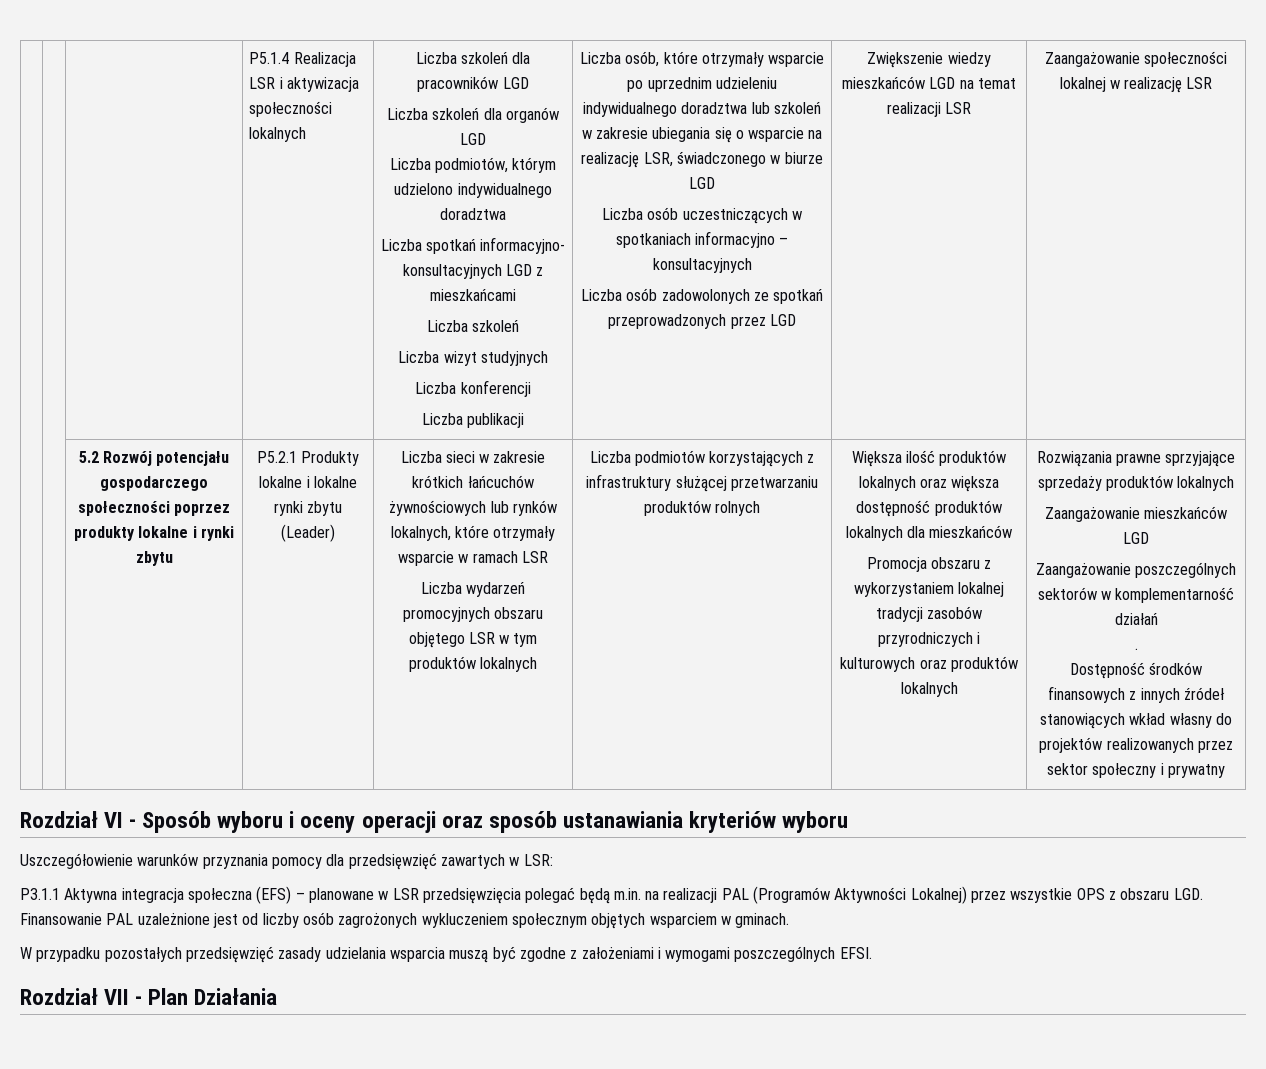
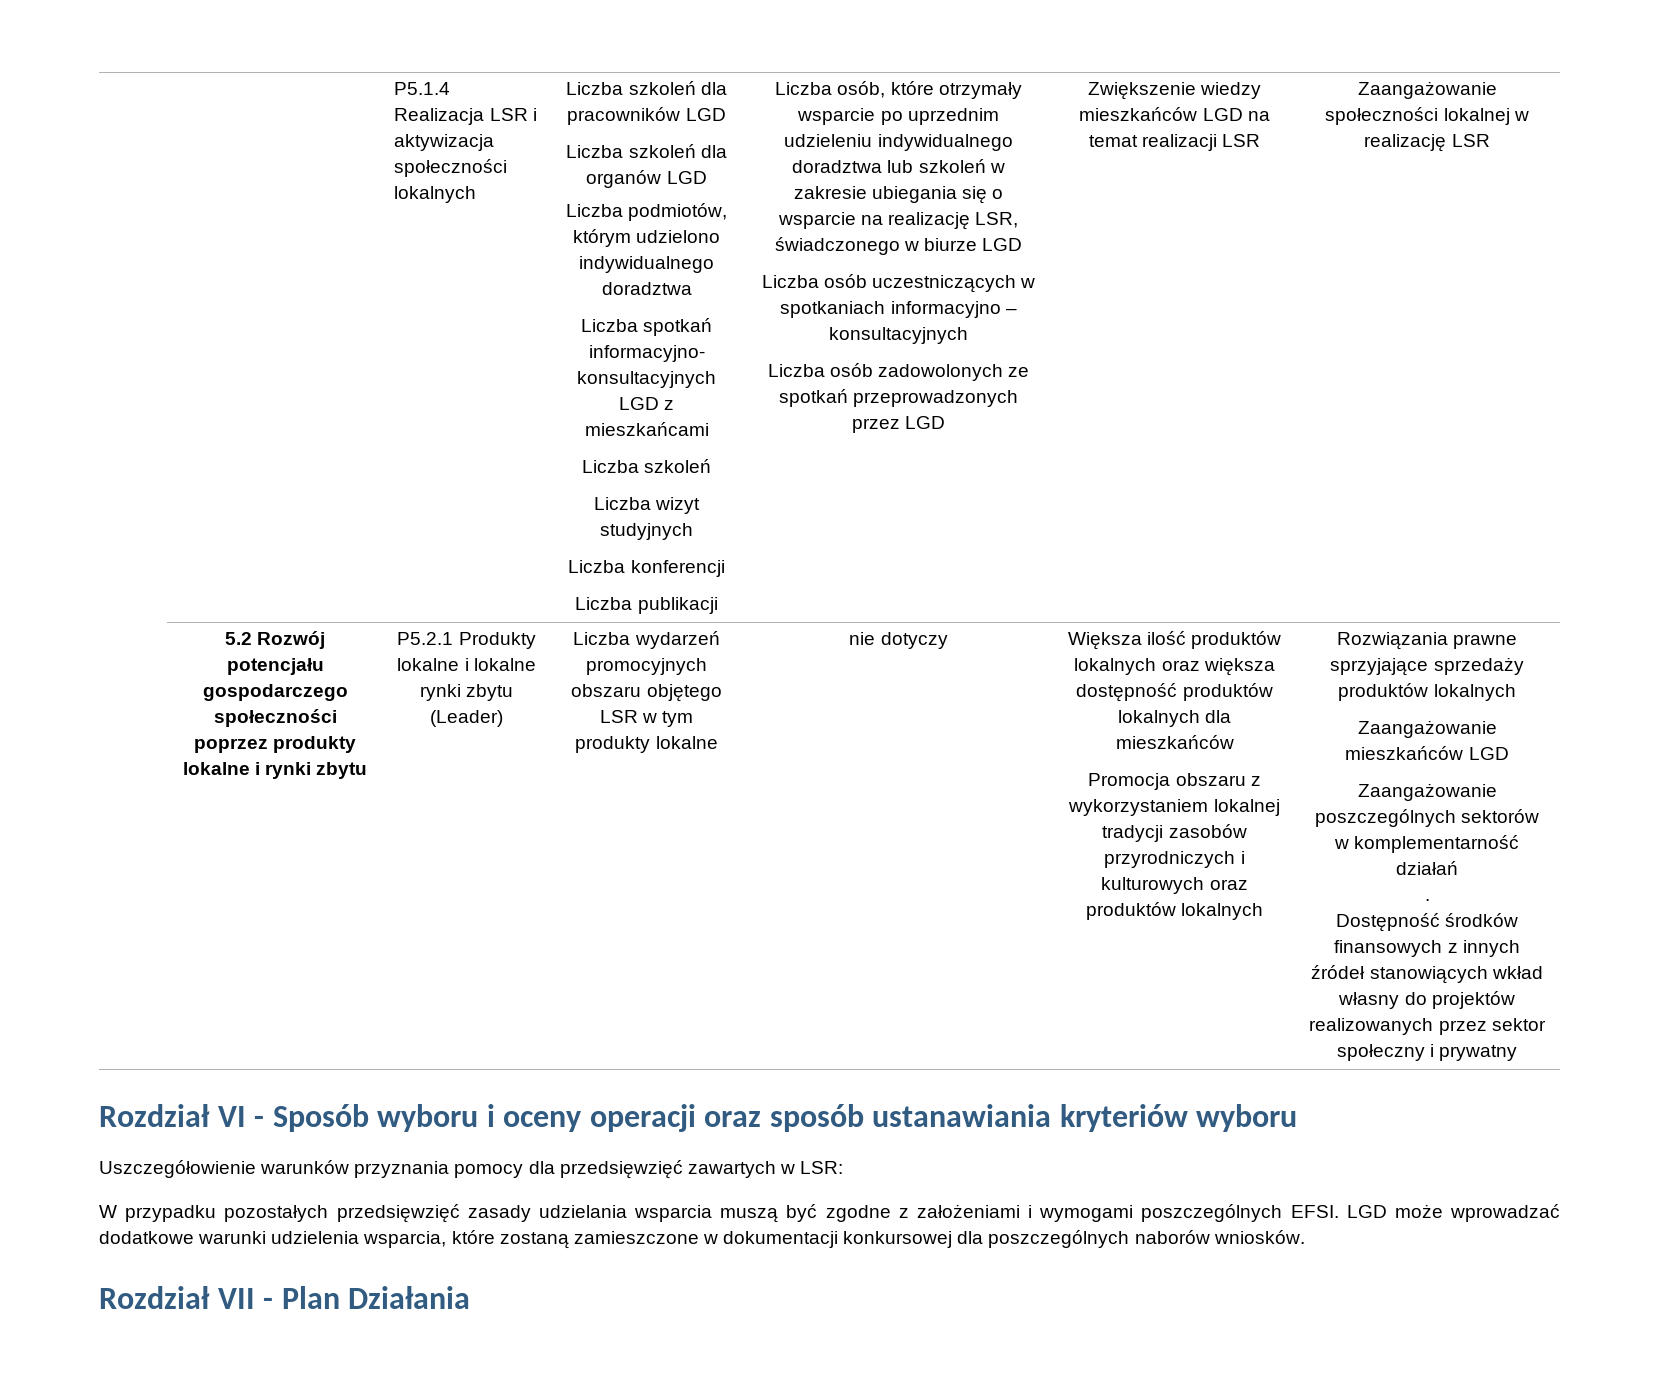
- Liczba sieci w zakresie krótkich łańcuchów żywnościowych lub rynków lokalnych, które otrzymały wsparcie w ramach LSR
- Liczba wydarzeń promocyjnych obszaru objętego LSR w tym produktów lokalnych | Liczba podmiotów korzystających z infrastruktury służącej przetwarzaniu produktów rolnych
+ Liczba wydarzeń promocyjnych obszaru objętego LSR w tym produkty lokalne | nie dotyczy
- P3.1.1 Aktywna integracja społeczna (EFS) – planowane w LSR przedsięwzięcia polegać będą m.in. na realizacji PAL (Programów Aktywności Lokalnej) przez wszystkie OPS z obszaru LGD. Finansowanie PAL uzależnione jest od liczby osób zagrożonych wykluczeniem społecznym objętych wsparciem w gminach.
+ LGD może wprowadzać dodatkowe warunki udzielenia wsparcia, które zostaną zamieszczone w dokumentacji konkursowej dla poszczególnych naborów wniosków.

